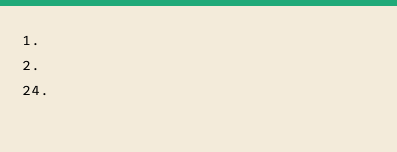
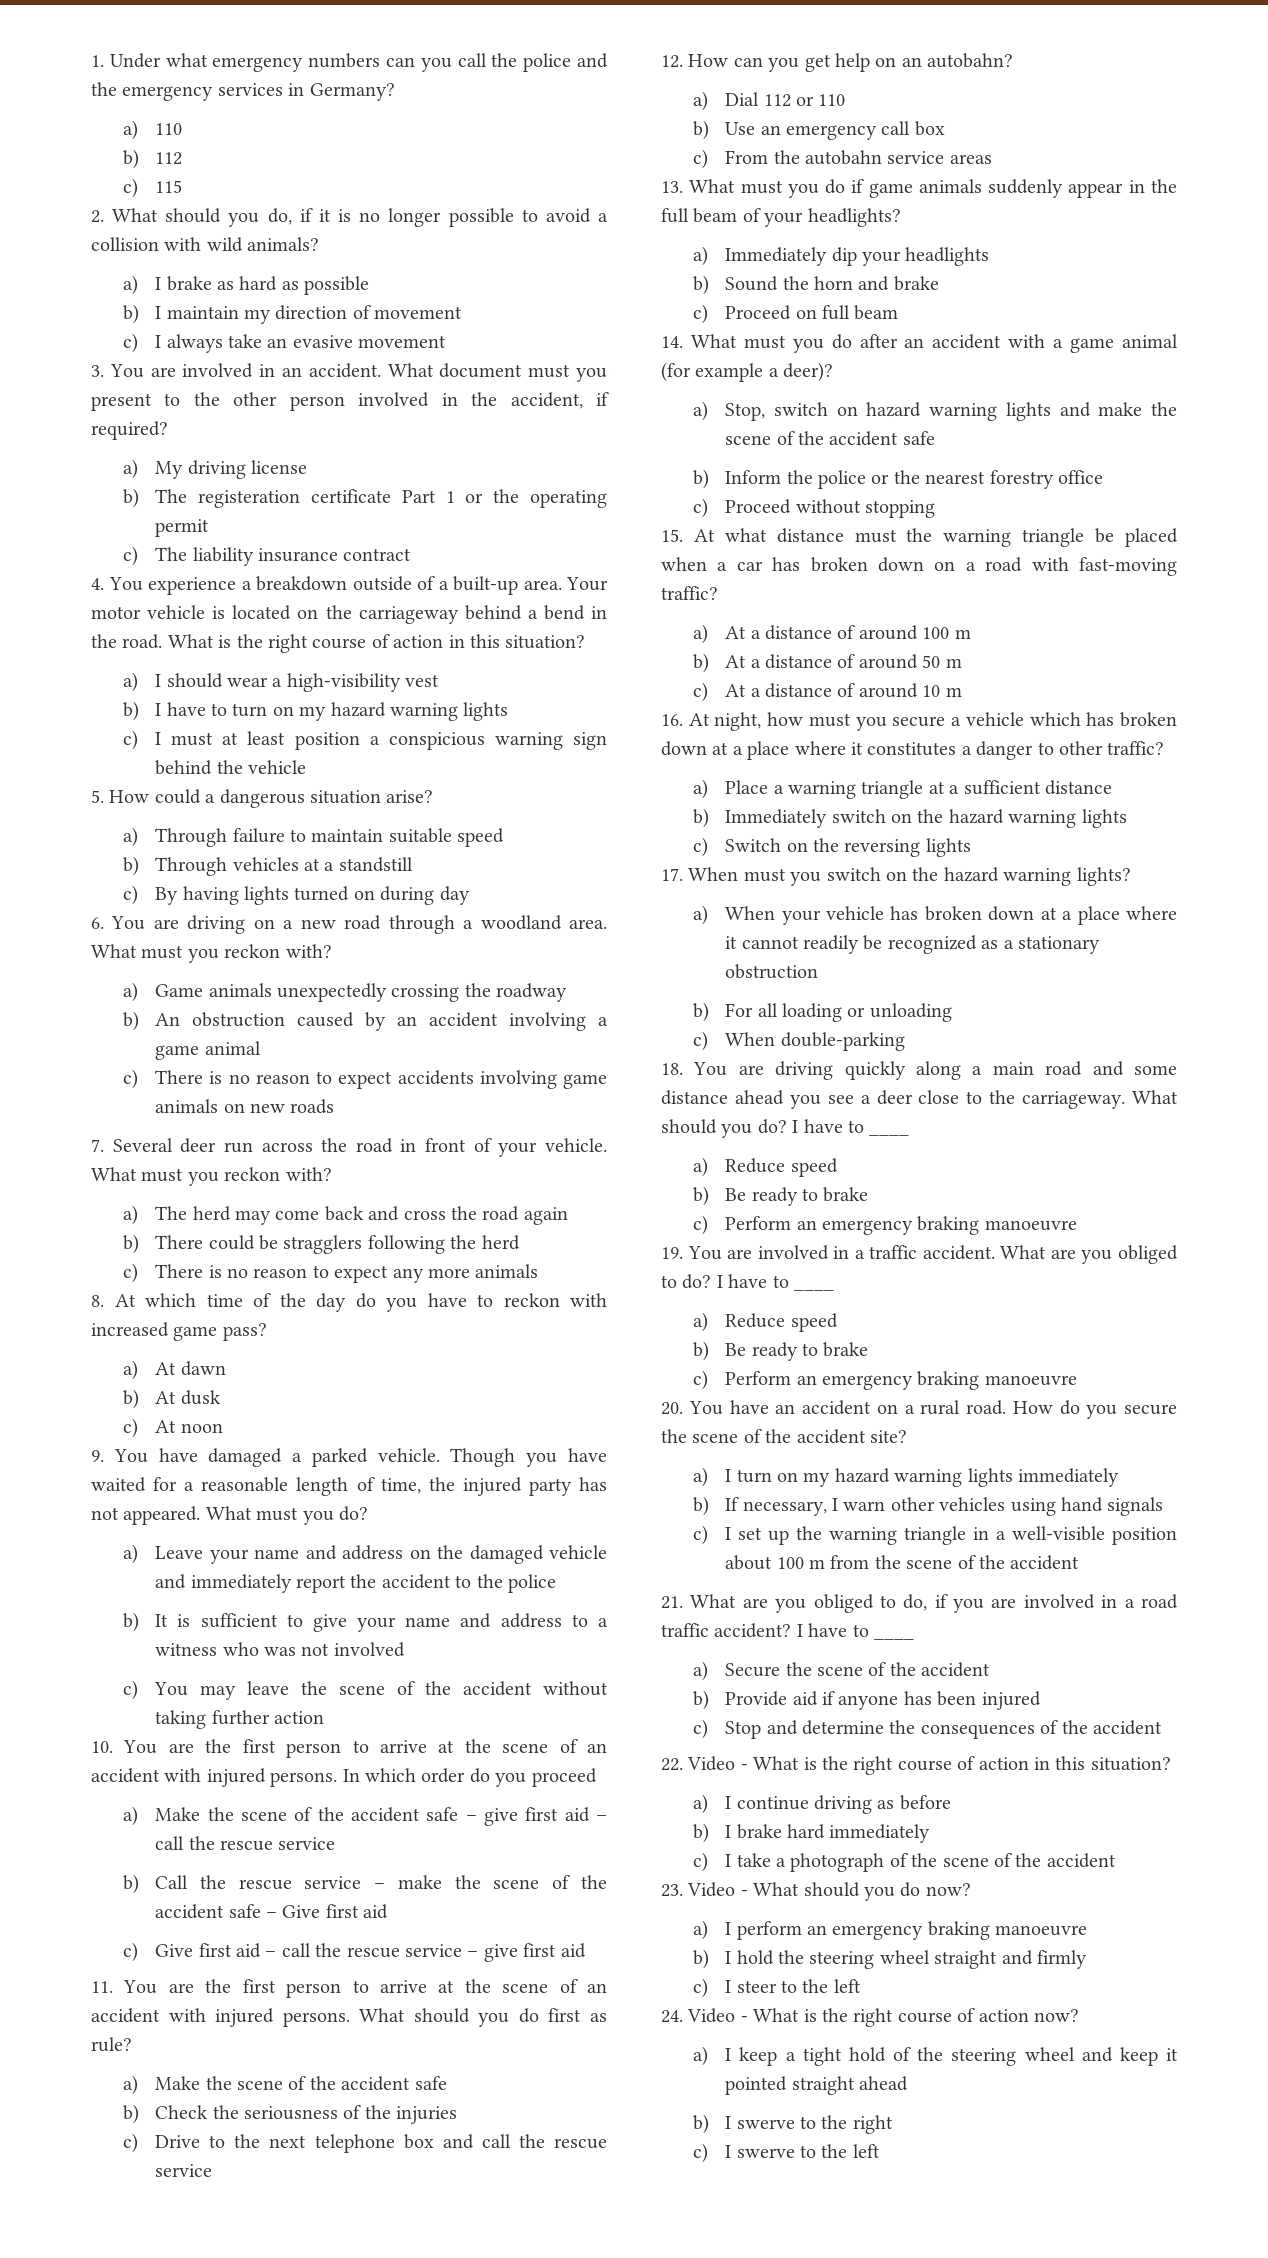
- 1.
- 2.
- 24.
+ 1. Under what emergency numbers can you call the police and the emergency services in Germany?
+ a) 110
+ b) 112
+ c) 115
+ 2. What should you do, if it is no longer possible to avoid a collision with wild animals?
+ a) I brake as hard as possible
+ b) I maintain my direction of movement
+ c) I always take an evasive movement
+ 3. You are involved in an accident. What document must you present to the other person involved in the accident, if required?
+ a) My driving license
+ b) The registeration certificate Part 1 or the operating permit
+ c) The liability insurance contract
+ 4. You experience a breakdown outside of a built-up area. Your motor vehicle is located on the carriageway behind a bend in the road. What is the right course of action in this situation?
+ a) I should wear a high-visibility vest
+ b) I have to turn on my hazard warning lights
+ c) I must at least position a conspicious warning sign behind the vehicle
+ 5. How could a dangerous situation arise?
+ a) Through failure to maintain suitable speed
+ b) Through vehicles at a standstill
+ c) By having lights turned on during day
+ 6. You are driving on a new road through a woodland area. What must you reckon with?
+ a) Game animals unexpectedly crossing the roadway
+ b) An obstruction caused by an accident involving a game animal
+ c) There is no reason to expect accidents involving game animals on new roads
+ 7. Several deer run across the road in front of your vehicle. What must you reckon with?
+ a) The herd may come back and cross the road again
+ b) There could be stragglers following the herd
+ c) There is no reason to expect any more animals
+ 8. At which time of the day do you have to reckon with increased game pass?
+ a) At dawn
+ b) At dusk
+ c) At noon
+ 9. You have damaged a parked vehicle. Though you have waited for a reasonable length of time, the injured party has not appeared. What must you do?
+ a) Leave your name and address on the damaged vehicle and immediately report the accident to the police
+ b) It is sufficient to give your name and address to a witness who was not involved
+ c) You may leave the scene of the accident without taking further action
+ 10. You are the first person to arrive at the scene of an accident with injured persons. In which order do you proceed
+ a) Make the scene of the accident safe – give first aid – call the rescue service
+ b) Call the rescue service – make the scene of the accident safe – Give first aid
+ c) Give first aid – call the rescue service – give first aid
+ 11. You are the first person to arrive at the scene of an accident with injured persons. What should you do first as rule?
+ a) Make the scene of the accident safe
+ b) Check the seriousness of the injuries
+ c) Drive to the next telephone box and call the rescue service
+ 12. How can you get help on an autobahn?
+ a) Dial 112 or 110
+ b) Use an emergency call box
+ c) From the autobahn service areas
+ 13. What must you do if game animals suddenly appear in the full beam of your headlights?
+ a) Immediately dip your headlights
+ b) Sound the horn and brake
+ c) Proceed on full beam
+ 14. What must you do after an accident with a game animal (for example a deer)?
+ a) Stop, switch on hazard warning lights and make the scene of the accident safe
+ b) Inform the police or the nearest forestry office
+ c) Proceed without stopping
+ 15. At what distance must the warning triangle be placed when a car has broken down on a road with fast-moving traffic?
+ a) At a distance of around 100 m
+ b) At a distance of around 50 m
+ c) At a distance of around 10 m
+ 16. At night, how must you secure a vehicle which has broken down at a place where it constitutes a danger to other traffic?
+ a) Place a warning triangle at a sufficient distance
+ b) Immediately switch on the hazard warning lights
+ c) Switch on the reversing lights
+ 17. When must you switch on the hazard warning lights?
+ a) When your vehicle has broken down at a place where it cannot readily be recognized as a stationary obstruction
+ b) For all loading or unloading
+ c) When double-parking
+ 18. You are driving quickly along a main road and some distance ahead you see a deer close to the carriageway. What should you do? I have to ____
+ a) Reduce speed
+ b) Be ready to brake
+ c) Perform an emergency braking manoeuvre
+ 19. You are involved in a traffic accident. What are you obliged to do? I have to ____
+ a) Reduce speed
+ b) Be ready to brake
+ c) Perform an emergency braking manoeuvre
+ 20. You have an accident on a rural road. How do you secure the scene of the accident site?
+ a) I turn on my hazard warning lights immediately
+ b) If necessary, I warn other vehicles using hand signals
+ c) I set up the warning triangle in a well-visible position about 100 m from the scene of the accident
+ 21. What are you obliged to do, if you are involved in a road traffic accident? I have to ____
+ a) Secure the scene of the accident
+ b) Provide aid if anyone has been injured
+ c) Stop and determine the consequences of the accident
+ 22. Video - What is the right course of action in this situation?
+ a) I continue driving as before
+ b) I brake hard immediately
+ c) I take a photograph of the scene of the accident
+ 23. Video - What should you do now?
+ a) I perform an emergency braking manoeuvre
+ b) I hold the steering wheel straight and firmly
+ c) I steer to the left
+ 24. Video - What is the right course of action now?
+ a) I keep a tight hold of the steering wheel and keep it pointed straight ahead
+ b) I swerve to the right
+ c) I swerve to the left

